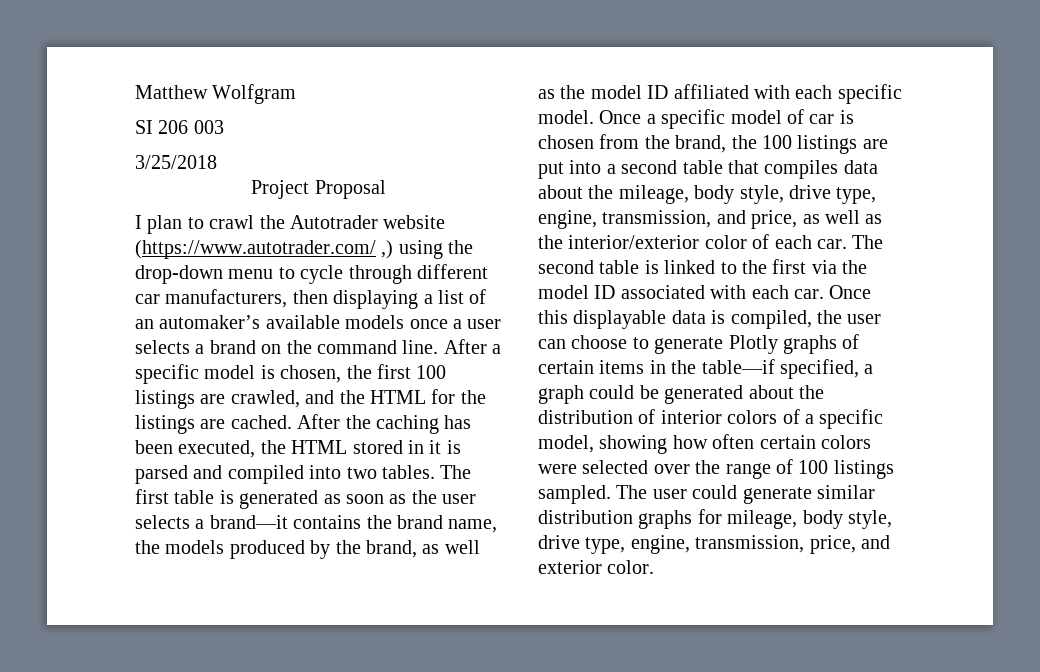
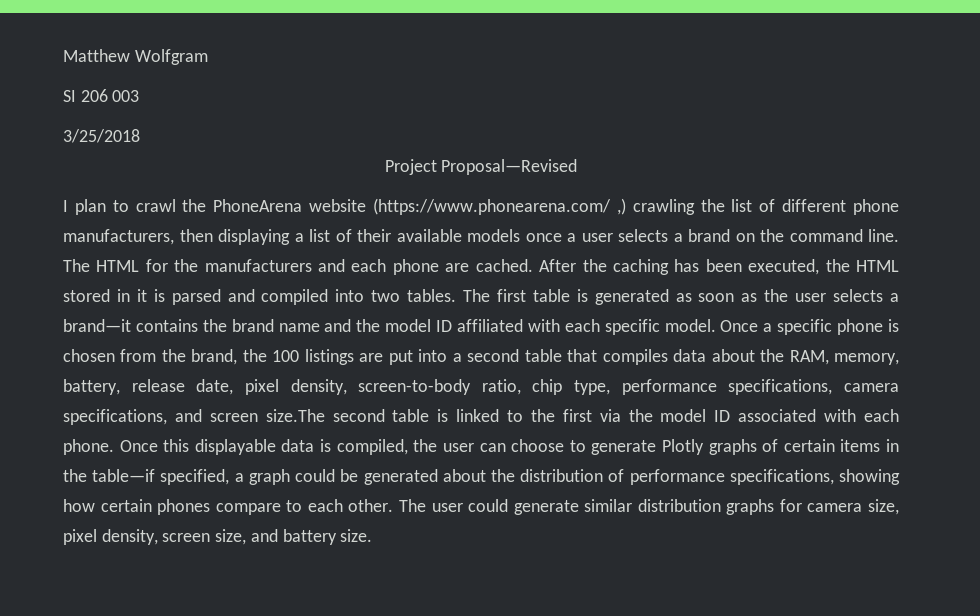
- Project Proposal
+ Project Proposal—Revised
- I plan to crawl the Autotrader website (https://www.autotrader.com/ ,) using the drop-down menu to cycle through different car manufacturers, then displaying a list of an automaker’s available models once a user selects a brand on the command line.
+ I plan to crawl the PhoneArena website (https://www.phonearena.com/ ,) crawling the list of different phone manufacturers, then displaying a list of their available models once a user selects a brand on the command line.
- After a specific model is chosen, the first 100 listings are crawled, and the HTML for the listings are cached.
+ The HTML for the manufacturers and each phone are cached.
- The first table is generated as soon as the user selects a brand—it contains the brand name, the models produced by the brand, as well as the model ID affiliated with each specific model.
+ The first table is generated as soon as the user selects a brand—it contains the brand name and the model ID affiliated with each specific model.
- Once a specific model of car is chosen from the brand, the 100 listings are put into a second table that compiles data about the mileage, body style, drive type, engine, transmission, and price, as well as the interior/exterior color of each car. The second table is linked to the first via the model ID associated with each car.
+ Once a specific phone is chosen from the brand, the 100 listings are put into a second table that compiles data about the RAM, memory, battery, release date, pixel density, screen-to-body ratio, chip type, performance specifications, camera specifications, and screen size.The second table is linked to the first via the model ID associated with each phone.
- Once this displayable data is compiled, the user can choose to generate Plotly graphs of certain items in the table—if specified, a graph could be generated about the distribution of interior colors of a specific model, showing how often certain colors were selected over the range of 100 listings sampled.
+ Once this displayable data is compiled, the user can choose to generate Plotly graphs of certain items in the table—if specified, a graph could be generated about the distribution of performance specifications, showing how certain phones compare to each other.
- The user could generate similar distribution graphs for mileage, body style, drive type, engine, transmission, price, and exterior color.
+ The user could generate similar distribution graphs for camera size, pixel density, screen size, and battery size.

